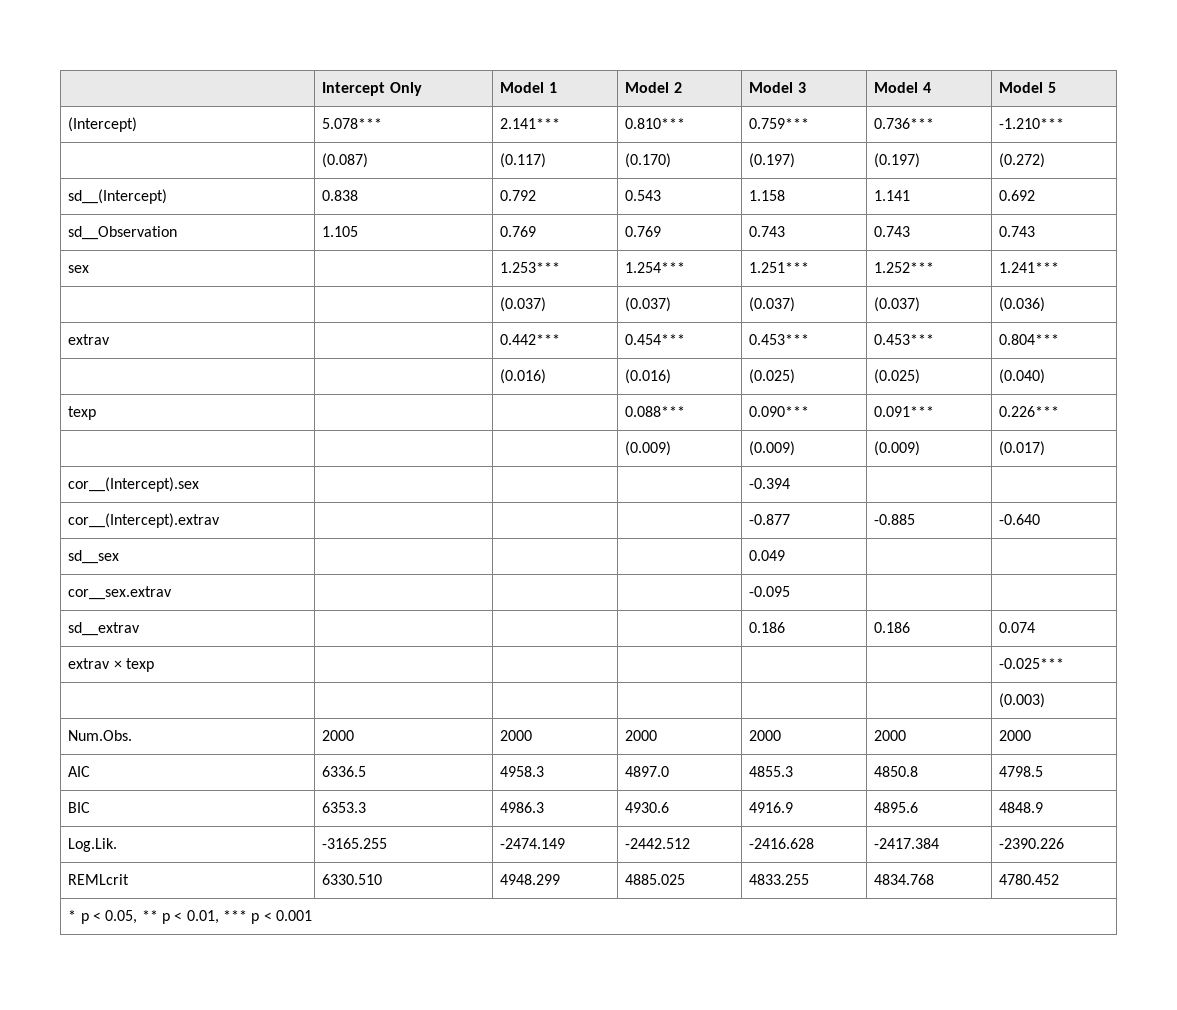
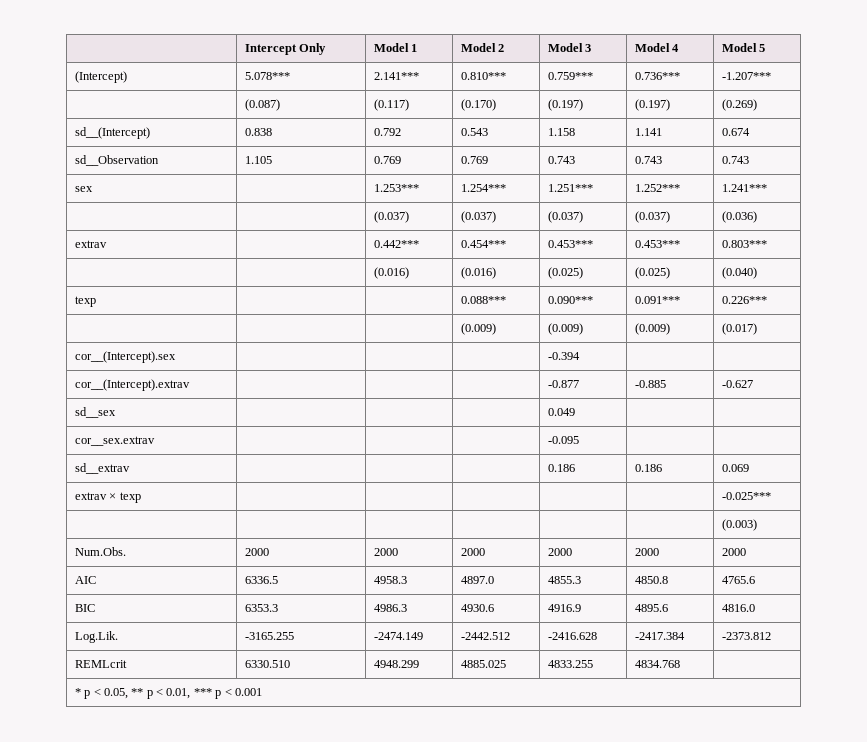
- (Intercept) | 5.078*** | 2.141*** | 0.810*** | 0.759*** | 0.736*** | -1.210***
+ (Intercept) | 5.078*** | 2.141*** | 0.810*** | 0.759*** | 0.736*** | -1.207***
- | (0.087) | (0.117) | (0.170) | (0.197) | (0.197) | (0.272)
+ | (0.087) | (0.117) | (0.170) | (0.197) | (0.197) | (0.269)
- sd__(Intercept) | 0.838 | 0.792 | 0.543 | 1.158 | 1.141 | 0.692
+ sd__(Intercept) | 0.838 | 0.792 | 0.543 | 1.158 | 1.141 | 0.674
- extrav | | 0.442*** | 0.454*** | 0.453*** | 0.453*** | 0.804***
+ extrav | | 0.442*** | 0.454*** | 0.453*** | 0.453*** | 0.803***
- cor__(Intercept).extrav | | | | -0.877 | -0.885 | -0.640
+ cor__(Intercept).extrav | | | | -0.877 | -0.885 | -0.627
- sd__extrav | | | | 0.186 | 0.186 | 0.074
+ sd__extrav | | | | 0.186 | 0.186 | 0.069
- AIC | 6336.5 | 4958.3 | 4897.0 | 4855.3 | 4850.8 | 4798.5
+ AIC | 6336.5 | 4958.3 | 4897.0 | 4855.3 | 4850.8 | 4765.6
- BIC | 6353.3 | 4986.3 | 4930.6 | 4916.9 | 4895.6 | 4848.9
+ BIC | 6353.3 | 4986.3 | 4930.6 | 4916.9 | 4895.6 | 4816.0
- Log.Lik. | -3165.255 | -2474.149 | -2442.512 | -2416.628 | -2417.384 | -2390.226
+ Log.Lik. | -3165.255 | -2474.149 | -2442.512 | -2416.628 | -2417.384 | -2373.812
- REMLcrit | 6330.510 | 4948.299 | 4885.025 | 4833.255 | 4834.768 | 4780.452
+ REMLcrit | 6330.510 | 4948.299 | 4885.025 | 4833.255 | 4834.768 |

